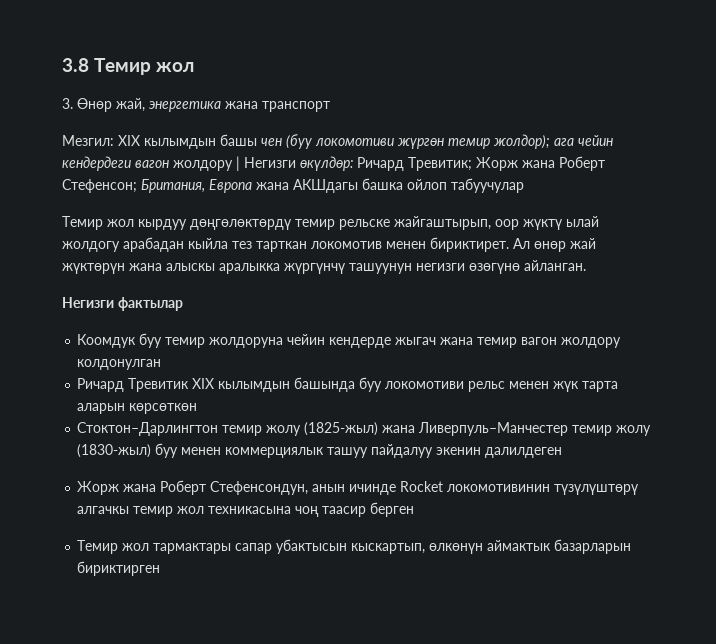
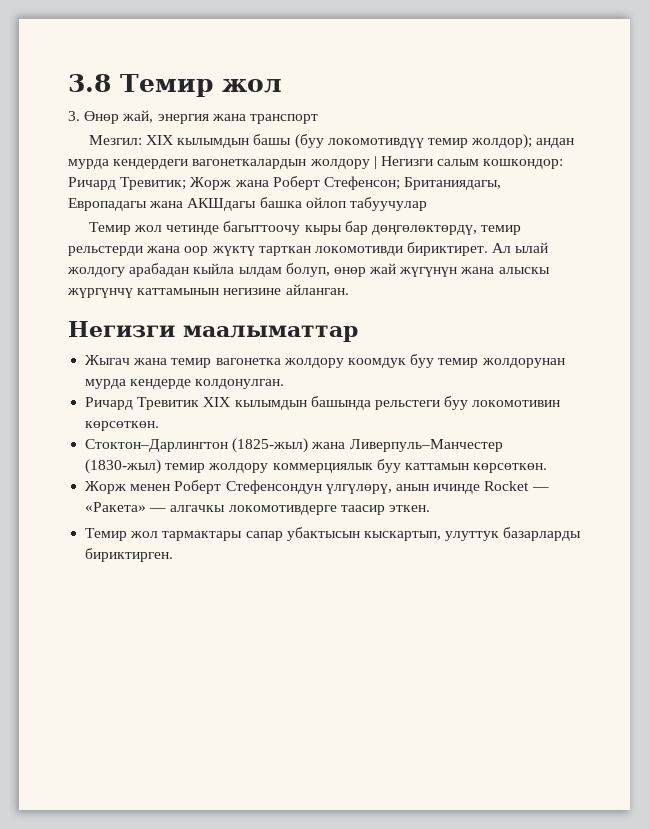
- 3. Өнөр жай, энергетика жана транспорт
+ 3. Өнөр жай, энергия жана транспорт
- Мезгил: XIX кылымдын башы чен (буу локомотиви жүргөн темир жолдор); ага чейин кендердеги вагон жолдору | Негизги өкүлдөр: Ричард Тревитик; Жорж жана Роберт Стефенсон; Британия, Европа жана АКШдагы башка ойлоп табуучулар
+ Мезгил: XIX кылымдын башы (буу локомотивдүү темир жолдор); андан мурда кендердеги вагонеткалардын жолдору | Негизги салым кошкондор: Ричард Тревитик; Жорж жана Роберт Стефенсон; Британиядагы, Европадагы жана АКШдагы башка ойлоп табуучулар
- Темир жол кырдуу дөңгөлөктөрдү темир рельске жайгаштырып, оор жүктү ылай жолдогу арабадан кыйла тез тарткан локомотив менен бириктирет. Ал өнөр жай жүктөрүн жана алыскы аралыкка жүргүнчү ташуунун негизги өзөгүнө айланган.
- Негизги фактылар
- Коомдук буу темир жолдоруна чейин кендерде жыгач жана темир вагон жолдору колдонулган
+ Темир жол четинде багыттоочу кыры бар дөңгөлөктөрдү, темир рельстерди жана оор жүктү тарткан локомотивди бириктирет. Ал ылай жолдогу арабадан кыйла ылдам болуп, өнөр жай жүгүнүн жана алыскы жүргүнчү каттамынын негизине айланган.
+ Негизги маалыматтар
+ Жыгач жана темир вагонетка жолдору коомдук буу темир жолдорунан мурда кендерде колдонулган.
- Ричард Тревитик XIX кылымдын башында буу локомотиви рельс менен жүк тарта аларын көрсөткөн
+ Ричард Тревитик XIX кылымдын башында рельстеги буу локомотивин көрсөткөн.
- Стоктон–Дарлингтон темир жолу (1825-жыл) жана Ливерпуль–Манчестер темир жолу (1830-жыл) буу менен коммерциялык ташуу пайдалуу экенин далилдеген
- Жорж жана Роберт Стефенсондун, анын ичинде Rocket локомотивинин түзүлүштөрү алгачкы темир жол техникасына чоң таасир берген
+ Стоктон–Дарлингтон (1825-жыл) жана Ливерпуль–Манчестер (1830-жыл) темир жолдору коммерциялык буу каттамын көрсөткөн.
+ Жорж менен Роберт Стефенсондун үлгүлөрү, анын ичинде Rocket — «Ракета» — алгачкы локомотивдерге таасир эткен.
- Темир жол тармактары сапар убактысын кыскартып, өлкөнүн аймактык базарларын бириктирген
+ Темир жол тармактары сапар убактысын кыскартып, улуттук базарларды бириктирген.

